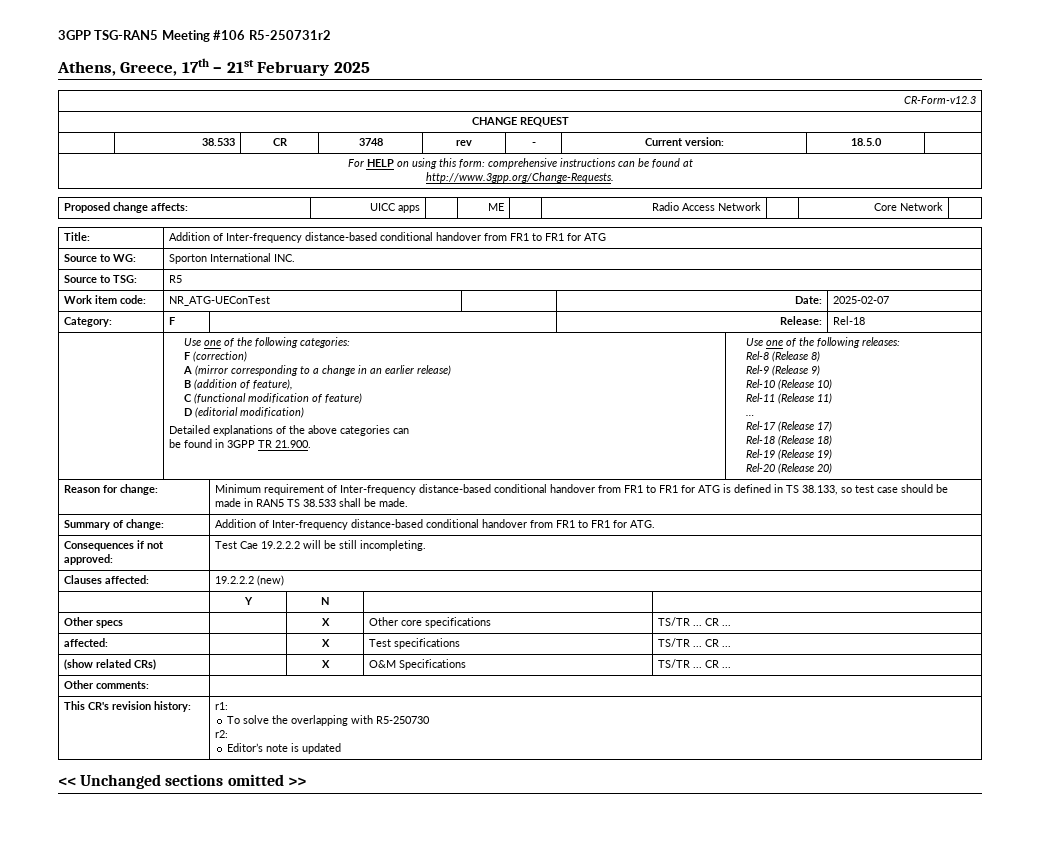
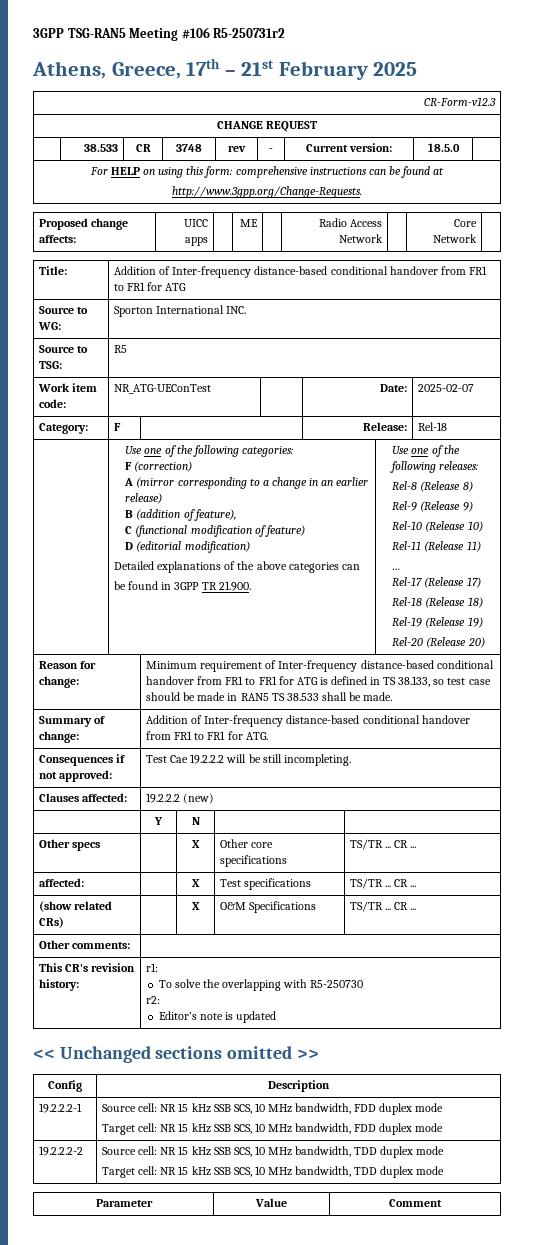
+ Config | Description
+ 19.2.2.2-1 | Source cell: NR 15 kHz SSB SCS, 10 MHz bandwidth, FDD duplex mode
+ Target cell: NR 15 kHz SSB SCS, 10 MHz bandwidth, FDD duplex mode
+ 19.2.2.2-2 | Source cell: NR 15 kHz SSB SCS, 10 MHz bandwidth, TDD duplex mode
+ Target cell: NR 15 kHz SSB SCS, 10 MHz bandwidth, TDD duplex mode
+ Parameter | Value | Comment

